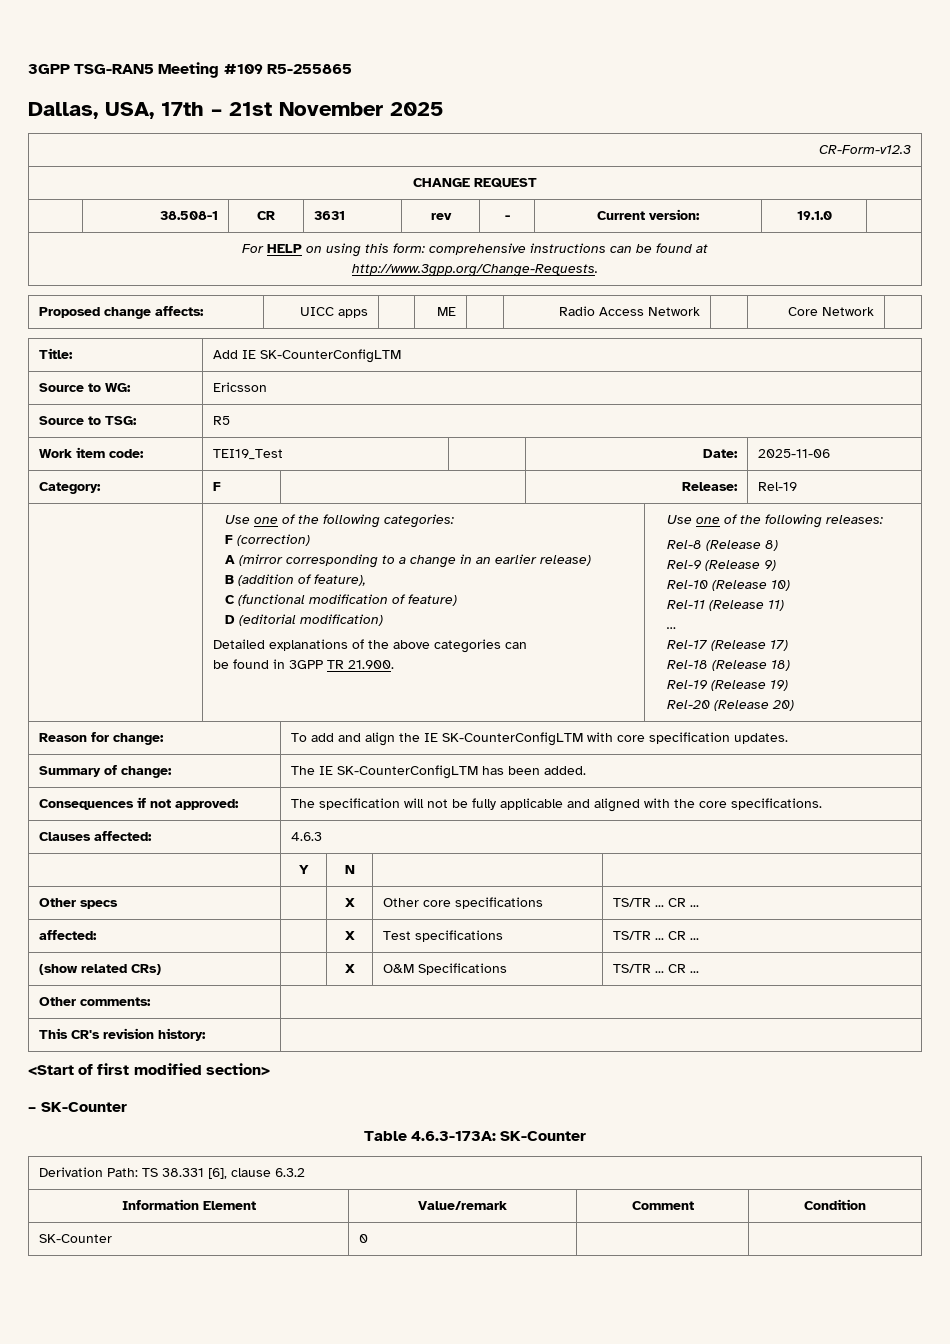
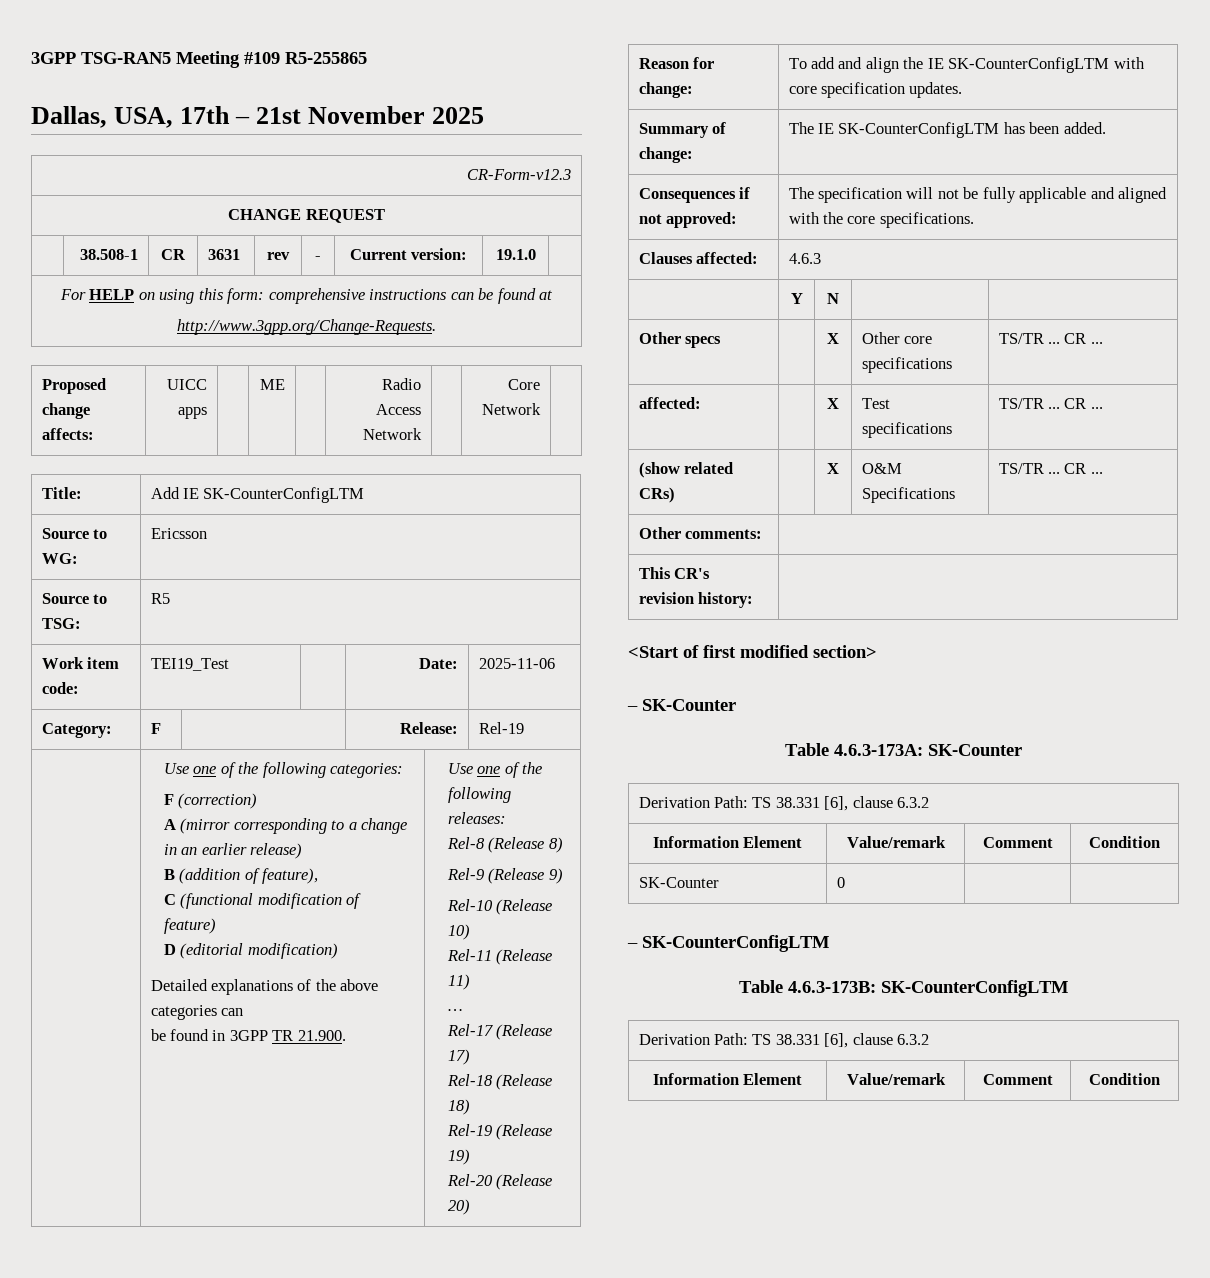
+ – SK-CounterConfigLTM
+ Table 4.6.3-173B: SK-CounterConfigLTM
+ Derivation Path: TS 38.331 [6], clause 6.3.2
+ Information Element | Value/remark | Comment | Condition

